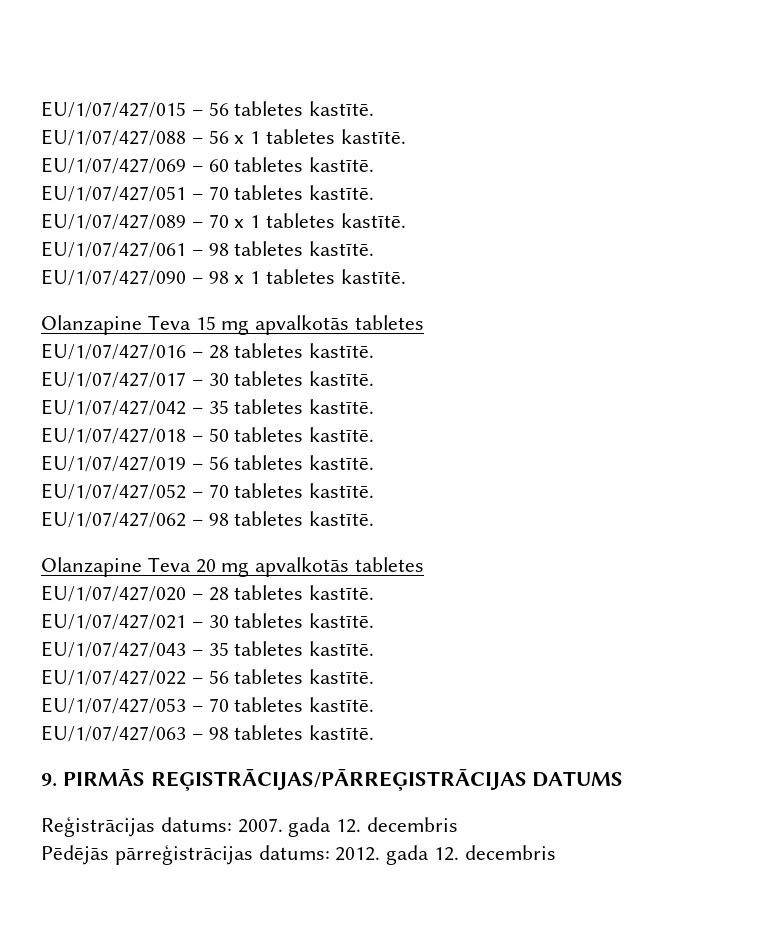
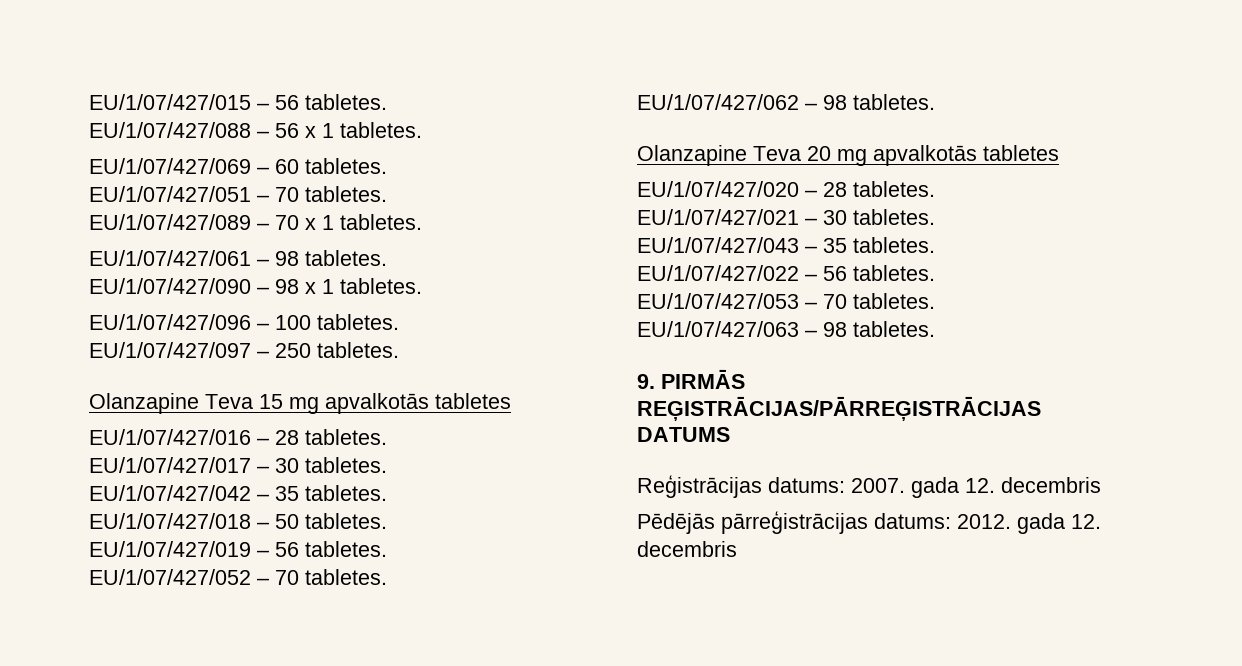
- EU/1/07/427/015 – 56 tabletes kastītē.
+ EU/1/07/427/015 – 56 tabletes.
- EU/1/07/427/088 – 56 x 1 tabletes kastītē.
+ EU/1/07/427/088 – 56 x 1 tabletes.
- EU/1/07/427/069 – 60 tabletes kastītē.
+ EU/1/07/427/069 – 60 tabletes.
- EU/1/07/427/051 – 70 tabletes kastītē.
+ EU/1/07/427/051 – 70 tabletes.
- EU/1/07/427/089 – 70 x 1 tabletes kastītē.
+ EU/1/07/427/089 – 70 x 1 tabletes.
- EU/1/07/427/061 – 98 tabletes kastītē.
+ EU/1/07/427/061 – 98 tabletes.
- EU/1/07/427/090 – 98 x 1 tabletes kastītē.
+ EU/1/07/427/090 – 98 x 1 tabletes.
+ EU/1/07/427/096 – 100 tabletes.
+ EU/1/07/427/097 – 250 tabletes.
- EU/1/07/427/016 – 28 tabletes kastītē.
+ EU/1/07/427/016 – 28 tabletes.
- EU/1/07/427/017 – 30 tabletes kastītē.
+ EU/1/07/427/017 – 30 tabletes.
- EU/1/07/427/042 – 35 tabletes kastītē.
+ EU/1/07/427/042 – 35 tabletes.
- EU/1/07/427/018 – 50 tabletes kastītē.
+ EU/1/07/427/018 – 50 tabletes.
- EU/1/07/427/019 – 56 tabletes kastītē.
+ EU/1/07/427/019 – 56 tabletes.
- EU/1/07/427/052 – 70 tabletes kastītē.
+ EU/1/07/427/052 – 70 tabletes.
- EU/1/07/427/062 – 98 tabletes kastītē.
+ EU/1/07/427/062 – 98 tabletes.
- EU/1/07/427/020 – 28 tabletes kastītē.
+ EU/1/07/427/020 – 28 tabletes.
- EU/1/07/427/021 – 30 tabletes kastītē.
+ EU/1/07/427/021 – 30 tabletes.
- EU/1/07/427/043 – 35 tabletes kastītē.
+ EU/1/07/427/043 – 35 tabletes.
- EU/1/07/427/022 – 56 tabletes kastītē.
+ EU/1/07/427/022 – 56 tabletes.
- EU/1/07/427/053 – 70 tabletes kastītē.
+ EU/1/07/427/053 – 70 tabletes.
- EU/1/07/427/063 – 98 tabletes kastītē.
+ EU/1/07/427/063 – 98 tabletes.

